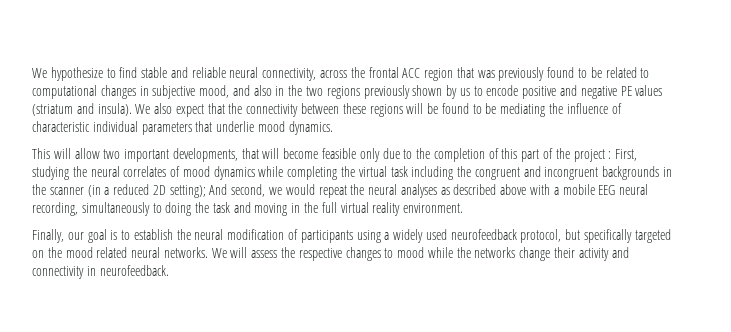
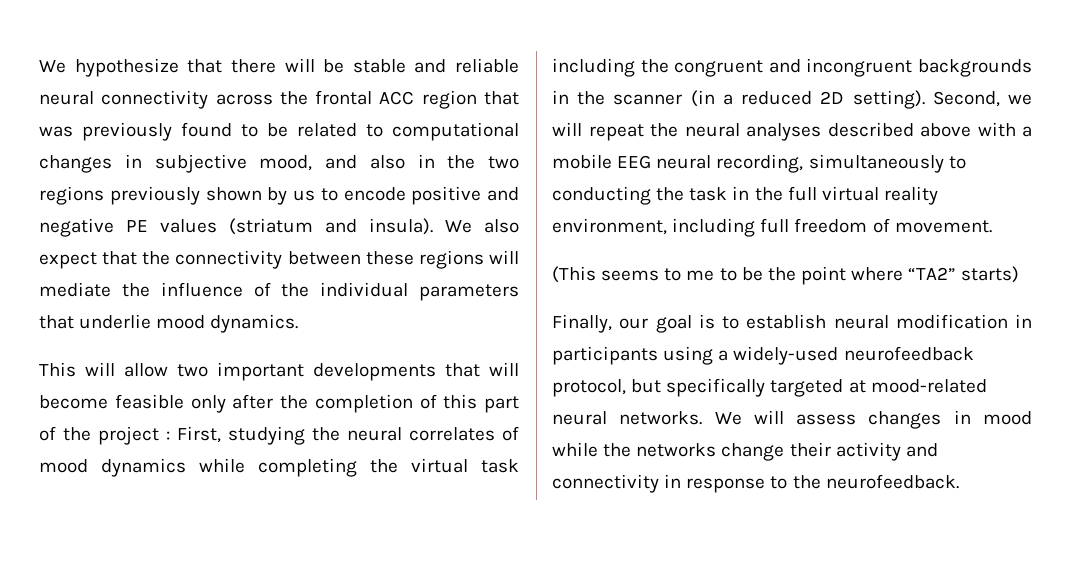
- We hypothesize to find stable and reliable neural connectivity, across the frontal ACC region that was previously found to be related to computational changes in subjective mood, and also in the two regions previously shown by us to encode positive and negative PE values (striatum and insula).
+ We hypothesize that there will be stable and reliable neural connectivity across the frontal ACC region that was previously found to be related to computational changes in subjective mood, and also in the two regions previously shown by us to encode positive and negative PE values (striatum and insula).
- We also expect that the connectivity between these regions will be found to be mediating the influence of characteristic individual parameters that underlie mood dynamics.
+ We also expect that the connectivity between these regions will mediate the influence of the individual parameters that underlie mood dynamics.
- This will allow two important developments, that will become feasible only due to the completion of this part of the project :
+ This will allow two important developments that will become feasible only after the completion of this part of the project :
- First, studying the neural correlates of mood dynamics while completing the virtual task including the congruent and incongruent backgrounds in the scanner (in a reduced 2D setting); And second, we would repeat the neural analyses as described above with a mobile EEG neural recording, simultaneously to doing the task and moving in the full virtual reality environment.
+ First, studying the neural correlates of mood dynamics while completing the virtual task including the congruent and incongruent backgrounds in the scanner (in a reduced 2D setting). Second, we will repeat the neural analyses described above with a mobile EEG neural recording, simultaneously to conducting the task in the full virtual reality environment, including full freedom of movement.
+ (This seems to me to be the point where “TA2” starts)
- Finally, our goal is to establish the neural modification of participants using a widely used neurofeedback protocol, but specifically targeted on the mood related neural networks.
+ Finally, our goal is to establish neural modification in participants using a widely-used neurofeedback protocol, but specifically targeted at mood-related neural networks.
- We will assess the respective changes to mood while the networks change their activity and connectivity in neurofeedback.
+ We will assess changes in mood while the networks change their activity and connectivity in response to the neurofeedback.

